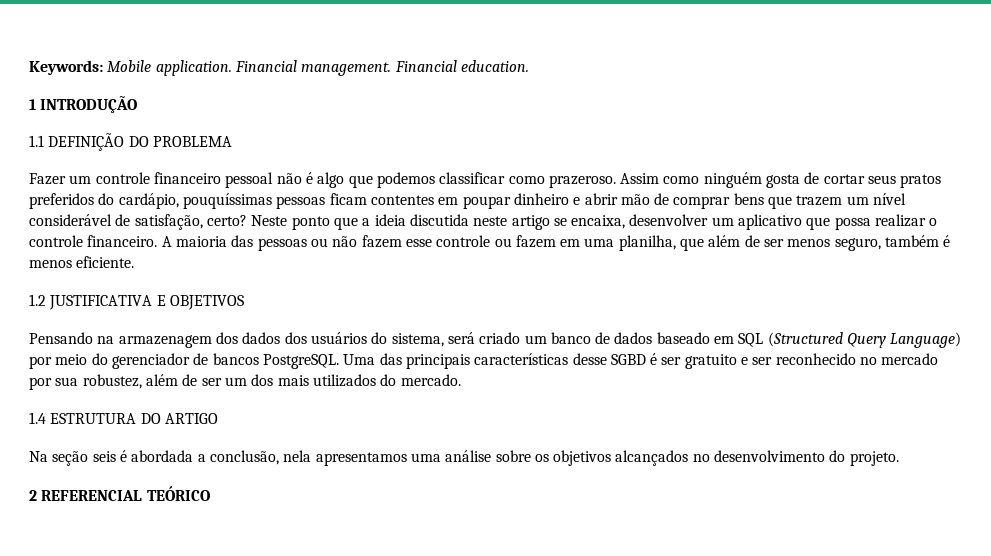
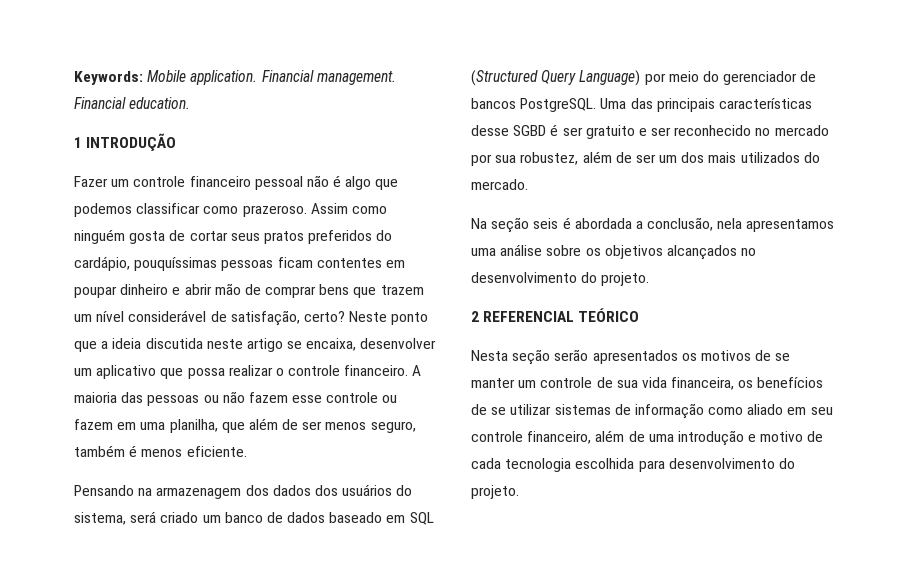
- 1.1 DEFINIÇÃO DO PROBLEMA
- 1.2 JUSTIFICATIVA E OBJETIVOS
- 1.4 ESTRUTURA DO ARTIGO
+ Nesta seção serão apresentados os motivos de se manter um controle de sua vida financeira, os benefícios de se utilizar sistemas de informação como aliado em seu controle financeiro, além de uma introdução e motivo de cada tecnologia escolhida para desenvolvimento do projeto.

